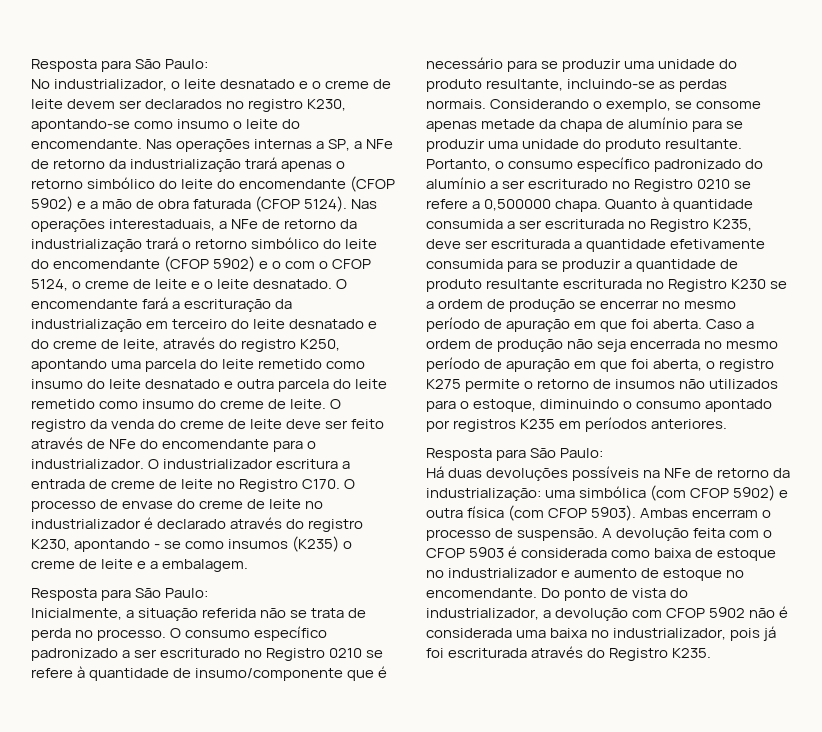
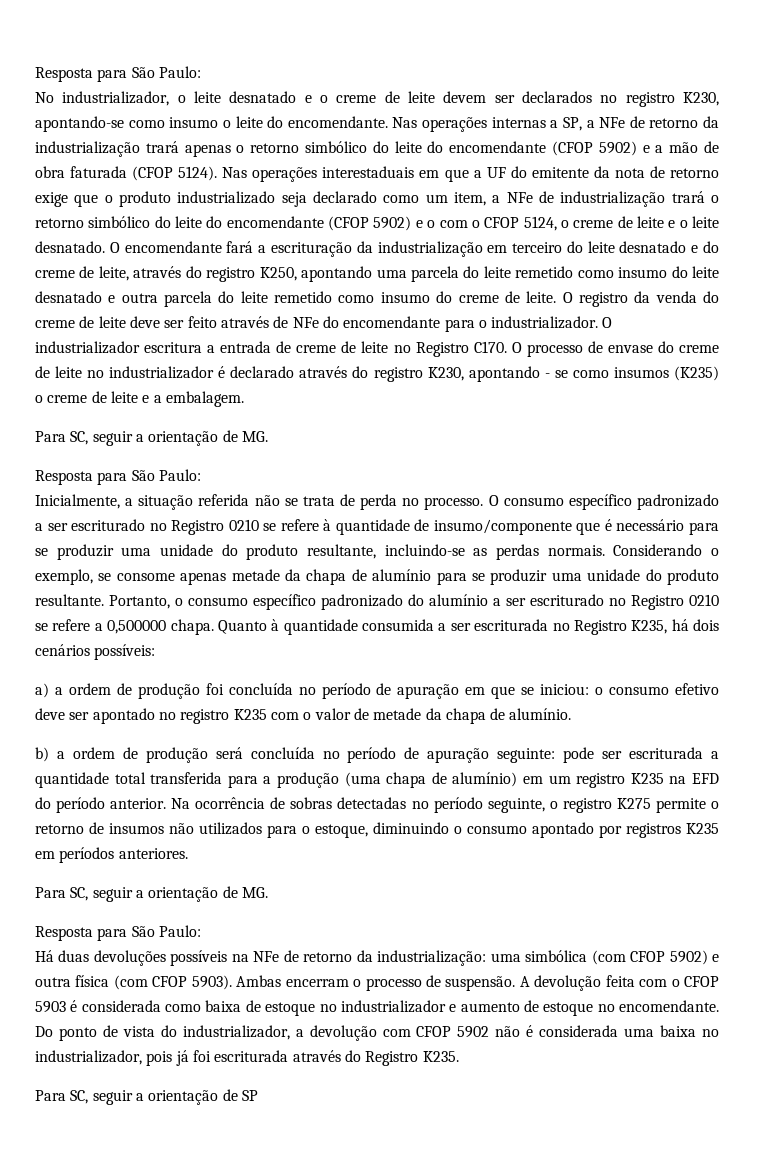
- Nas operações interestaduais, a NFe de retorno da industrialização trará o retorno simbólico do leite do encomendante (CFOP 5902) e o com o CFOP 5124, o creme de leite e o leite desnatado.
+ Nas operações interestaduais em que a UF do emitente da nota de retorno exige que o produto industrializado seja declarado como um item, a NFe de industrialização trará o retorno simbólico do leite do encomendante (CFOP 5902) e o com o CFOP 5124, o creme de leite e o leite desnatado.
  O processo de envase do creme de leite no industrializador é declarado através do registro K230, apontando - se como insumos (K235) o creme de leite e a embalagem.
+ Para SC, seguir a orientação de MG.
- Quanto à quantidade consumida a ser escriturada no Registro K235, deve ser escriturada a quantidade efetivamente consumida para se produzir a quantidade de produto resultante escriturada no Registro K230 se a ordem de produção se encerrar no mesmo período de apuração em que foi aberta. Caso a ordem de produção não seja encerrada no mesmo período de apuração em que foi aberta, o registro K275 permite o retorno de insumos não utilizados para o estoque, diminuindo o consumo apontado por registros K235 em períodos anteriores.
+ Quanto à quantidade consumida a ser escriturada no Registro K235, há dois cenários possíveis:
+ a) a ordem de produção foi concluída no período de apuração em que se iniciou: o consumo efetivo deve ser apontado no registro K235 com o valor de metade da chapa de alumínio.
+ b) a ordem de produção será concluída no período de apuração seguinte: pode ser escriturada a quantidade total transferida para a produção (uma chapa de alumínio) em um registro K235 na EFD do período anterior. Na ocorrência de sobras detectadas no período seguinte, o registro K275 permite o retorno de insumos não utilizados para o estoque, diminuindo o consumo apontado por registros K235 em períodos anteriores.
+ Para SC, seguir a orientação de MG.
+ Para SC, seguir a orientação de SP

